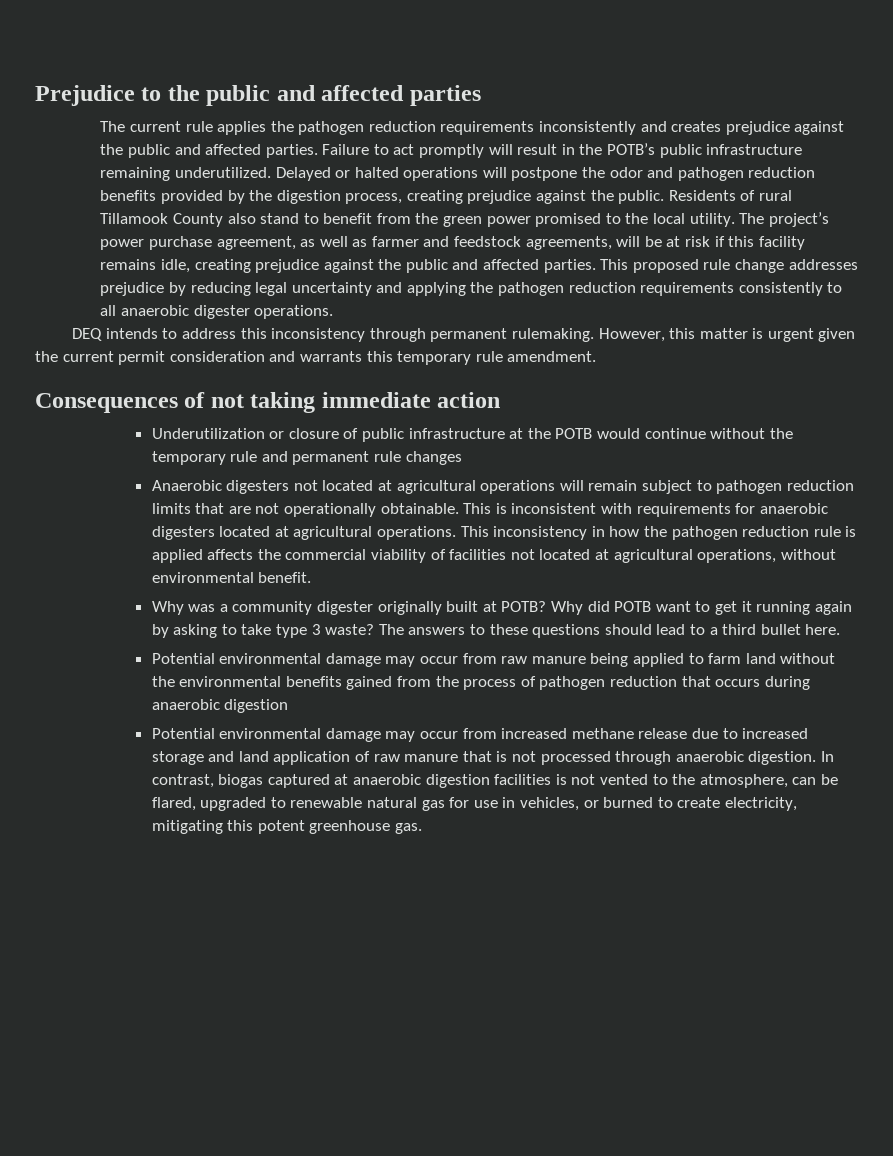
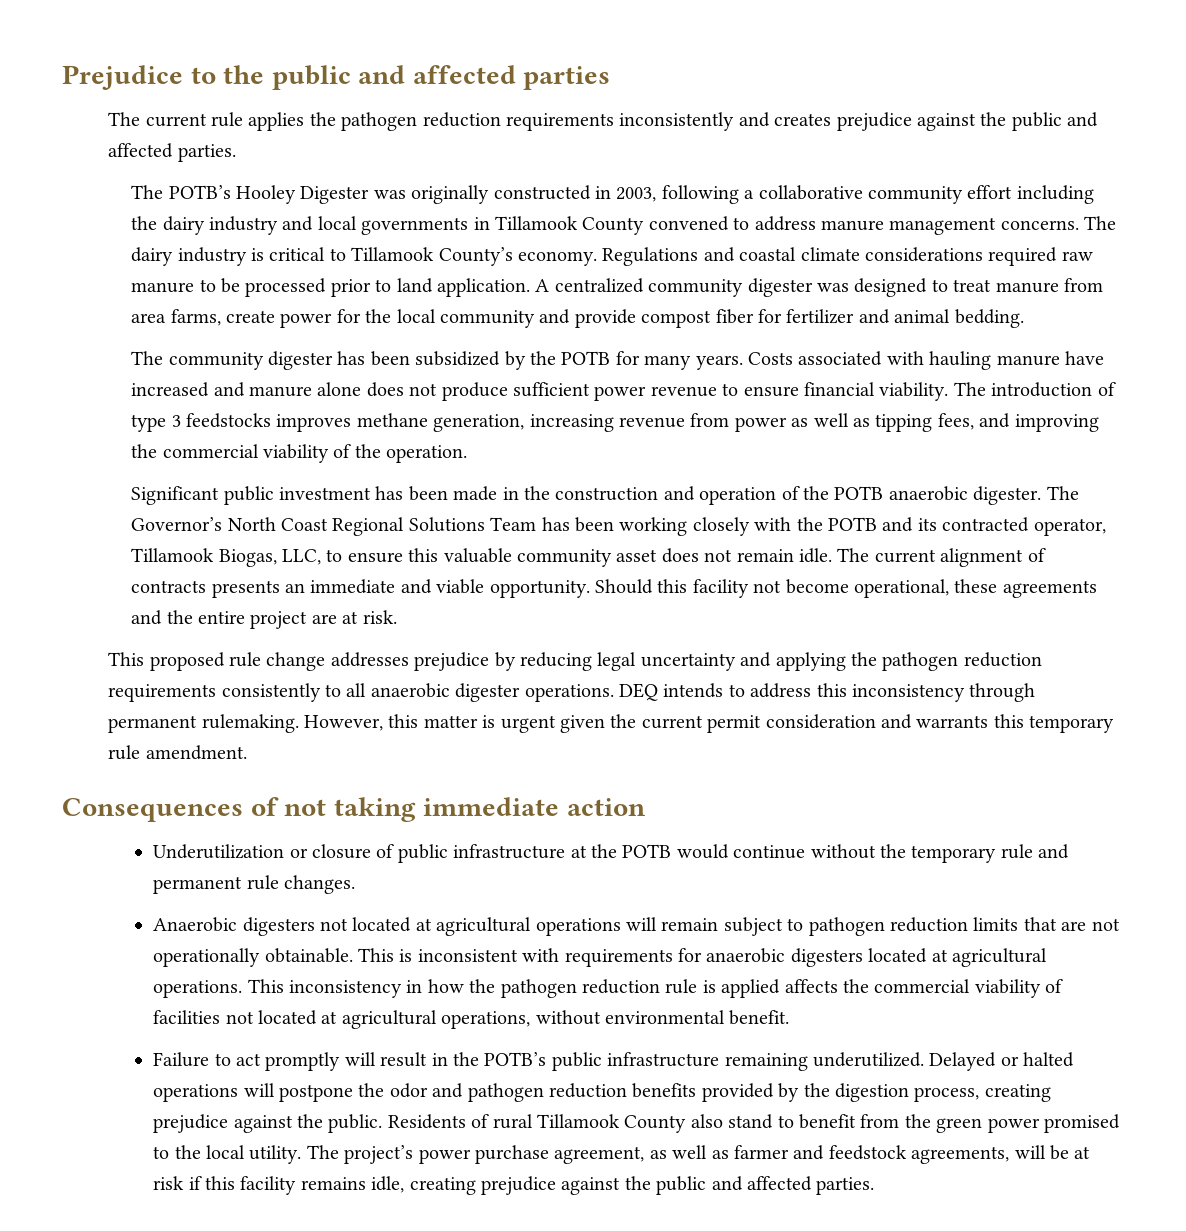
- The current rule applies the pathogen reduction requirements inconsistently and creates prejudice against the public and affected parties. Failure to act promptly will result in the POTB’s public infrastructure remaining underutilized.
+ The current rule applies the pathogen reduction requirements inconsistently and creates prejudice against the public and affected parties.
+ The POTB’s Hooley Digester was originally constructed in 2003, following a collaborative community effort including the dairy industry and local governments in Tillamook County convened to address manure management concerns. The dairy industry is critical to Tillamook County’s economy. Regulations and coastal climate considerations required raw manure to be processed prior to land application. A centralized community digester was designed to treat manure from area farms, create power for the local community and provide compost fiber for fertilizer and animal bedding.
+ The community digester has been subsidized by the POTB for many years. Costs associated with hauling manure have increased and manure alone does not produce sufficient power revenue to ensure financial viability. The introduction of type 3 feedstocks improves methane generation, increasing revenue from power as well as tipping fees, and improving the commercial viability of the operation.
+ Significant public investment has been made in the construction and operation of the POTB anaerobic digester. The Governor’s North Coast Regional Solutions Team has been working closely with the POTB and its contracted operator, Tillamook Biogas, LLC, to ensure this valuable community asset does not remain idle. The current alignment of contracts presents an immediate and viable opportunity. Should this facility not become operational, these agreements and the entire project are at risk.
+ This proposed rule change addresses prejudice by reducing legal uncertainty and applying the pathogen reduction requirements consistently to all anaerobic digester operations. DEQ intends to address this inconsistency through permanent rulemaking. However, this matter is urgent given the current permit consideration and warrants this temporary rule amendment.
+ Consequences of not taking immediate action
+ Underutilization or closure of public infrastructure at the POTB would continue without the temporary rule and permanent rule changes.
+ Anaerobic digesters not located at agricultural operations will remain subject to pathogen reduction limits that are not operationally obtainable. This is inconsistent with requirements for anaerobic digesters located at agricultural operations. This inconsistency in how the pathogen reduction rule is applied affects the commercial viability of facilities not located at agricultural operations, without environmental benefit.
+ Failure to act promptly will result in the POTB’s public infrastructure remaining underutilized.
- This proposed rule change addresses prejudice by reducing legal uncertainty and applying the pathogen reduction requirements consistently to all anaerobic digester operations.
- DEQ intends to address this inconsistency through permanent rulemaking. However, this matter is urgent given the current permit consideration and warrants this temporary rule amendment.
- Consequences of not taking immediate action
- Underutilization or closure of public infrastructure at the POTB would continue without the temporary rule and permanent rule changes
- Anaerobic digesters not located at agricultural operations will remain subject to pathogen reduction limits that are not operationally obtainable. This is inconsistent with requirements for anaerobic digesters located at agricultural operations. This inconsistency in how the pathogen reduction rule is applied affects the commercial viability of facilities not located at agricultural operations, without environmental benefit.
- Why was a community digester originally built at POTB? Why did POTB want to get it running again by asking to take type 3 waste? The answers to these questions should lead to a third bullet here.
- Potential environmental damage may occur from raw manure being applied to farm land without the environmental benefits gained from the process of pathogen reduction that occurs during anaerobic digestion
- Potential environmental damage may occur from increased methane release due to increased storage and land application of raw manure that is not processed through anaerobic digestion. In contrast, biogas captured at anaerobic digestion facilities is not vented to the atmosphere, can be flared, upgraded to renewable natural gas for use in vehicles, or burned to create electricity, mitigating this potent greenhouse gas.

